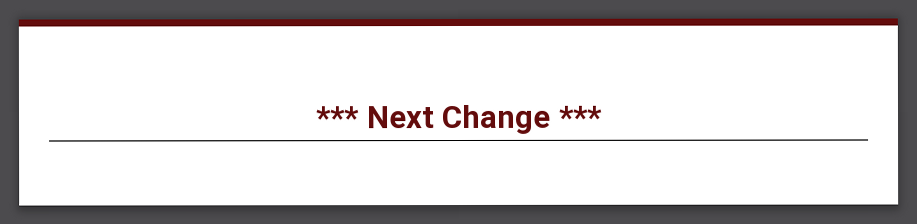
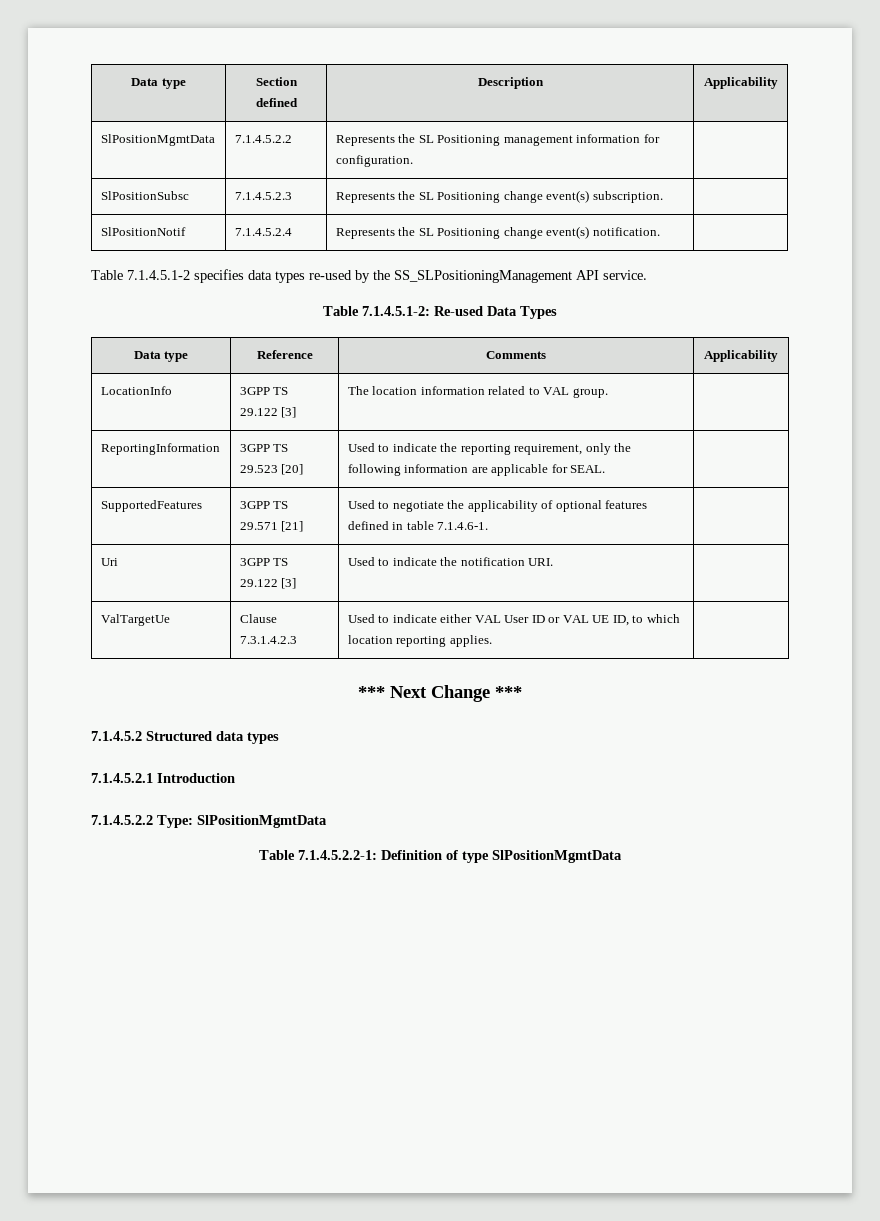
+ Data type | Section defined | Description | Applicability
+ SlPositionMgmtData | 7.1.4.5.2.2 | Represents the SL Positioning management information for configuration. |
+ SlPositionSubsc | 7.1.4.5.2.3 | Represents the SL Positioning change event(s) subscription. |
+ SlPositionNotif | 7.1.4.5.2.4 | Represents the SL Positioning change event(s) notification. |
+ Table 7.1.4.5.1-2 specifies data types re-used by the SS_SLPositioningManagement API service.
+ Table 7.1.4.5.1-2: Re-used Data Types
+ Data type | Reference | Comments | Applicability
+ LocationInfo | 3GPP TS 29.122 [3] | The location information related to VAL group. |
+ ReportingInformation | 3GPP TS 29.523 [20] | Used to indicate the reporting requirement, only the following information are applicable for SEAL. |
+ SupportedFeatures | 3GPP TS 29.571 [21] | Used to negotiate the applicability of optional features defined in table 7.1.4.6-1. |
+ Uri | 3GPP TS 29.122 [3] | Used to indicate the notification URI. |
+ ValTargetUe | Clause 7.3.1.4.2.3 | Used to indicate either VAL User ID or VAL UE ID, to which location reporting applies. |
  *** Next Change ***
+ 7.1.4.5.2 Structured data types
+ 7.1.4.5.2.1 Introduction
+ 7.1.4.5.2.2 Type: SlPositionMgmtData
+ Table 7.1.4.5.2.2-1: Definition of type SlPositionMgmtData

